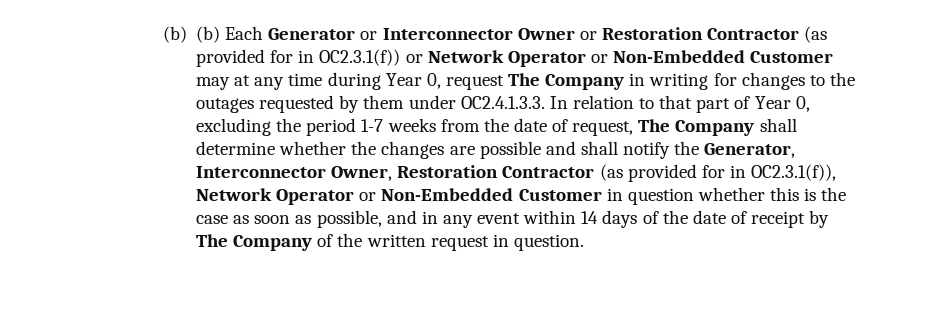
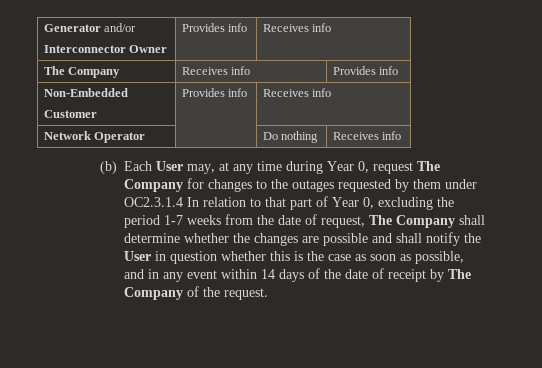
- (b) (b) Each Generator or Interconnector Owner or Restoration Contractor (as provided for in OC2.3.1(f)) or Network Operator or Non-Embedded Customer may at any time during Year 0, request The Company in writing for changes to the outages requested by them under OC2.4.1.3.3. In relation to that part of Year 0, excluding the period 1-7 weeks from the date of request, The Company shall determine whether the changes are possible and shall notify the Generator, Interconnector Owner, Restoration Contractor (as provided for in OC2.3.1(f)), Network Operator or Non-Embedded Customer in question whether this is the case as soon as possible, and in any event within 14 days of the date of receipt by The Company of the written request in question.
+ Generator and/or
+ Interconnector Owner | Provides info | Receives info
+ The Company | Receives info | Provides info
+ Non-Embedded
+ Customer | Provides info | Receives info
+ Network Operator | | Do nothing | Receives info
+ (b) Each User may, at any time during Year 0, request The Company for changes to the outages requested by them under OC2.3.1.4 In relation to that part of Year 0, excluding the period 1-7 weeks from the date of request, The Company shall determine whether the changes are possible and shall notify the User in question whether this is the case as soon as possible, and in any event within 14 days of the date of receipt by The Company of the request.

